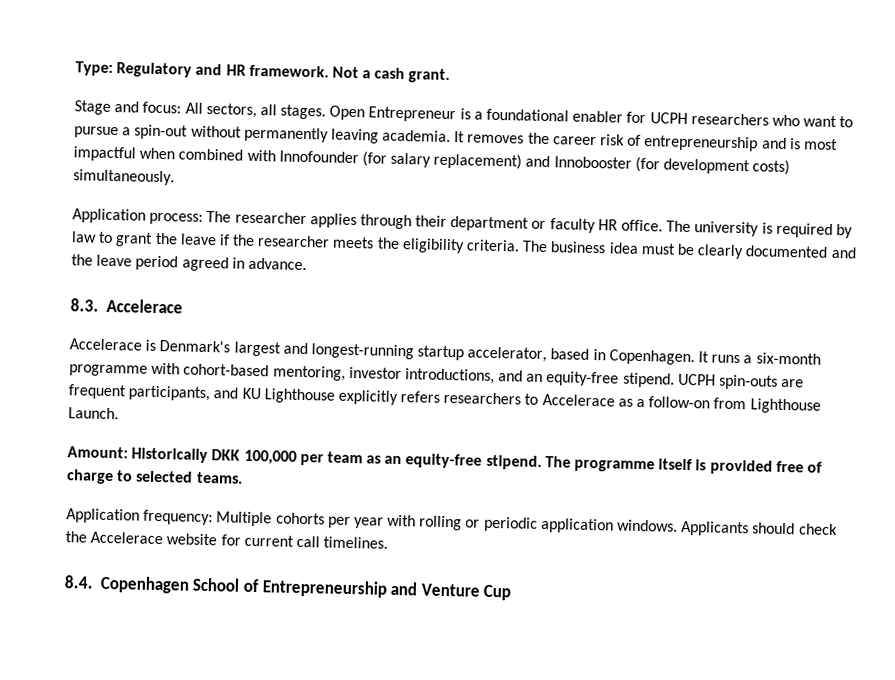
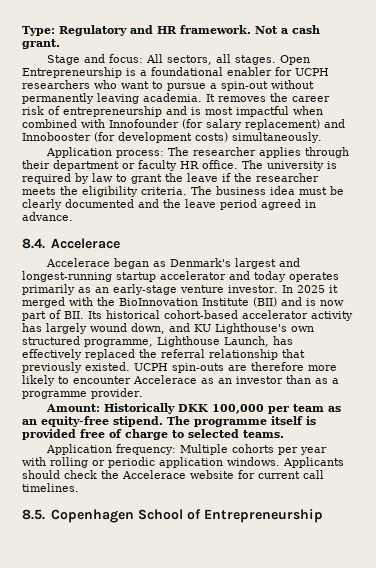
- Open Entrepreneur is a foundational enabler for UCPH researchers who want to pursue a spin-out without permanently leaving academia.
+ Open Entrepreneurship is a foundational enabler for UCPH researchers who want to pursue a spin-out without permanently leaving academia.
- 8.3. Accelerace
+ 8.4. Accelerace
- Accelerace is Denmark's largest and longest-running startup accelerator, based in Copenhagen. It runs a six-month programme with cohort-based mentoring, investor introductions, and an equity-free stipend. UCPH spin-outs are frequent participants, and KU Lighthouse explicitly refers researchers to Accelerace as a follow-on from Lighthouse Launch.
+ Accelerace began as Denmark's largest and longest-running startup accelerator and today operates primarily as an early-stage venture investor. In 2025 it merged with the BioInnovation Institute (BII) and is now part of BII. Its historical cohort-based accelerator activity has largely wound down, and KU Lighthouse's own structured programme, Lighthouse Launch, has effectively replaced the referral relationship that previously existed. UCPH spin-outs are therefore more likely to encounter Accelerace as an investor than as a programme provider.
- 8.4. Copenhagen School of Entrepreneurship and Venture Cup
+ 8.5. Copenhagen School of Entrepreneurship

